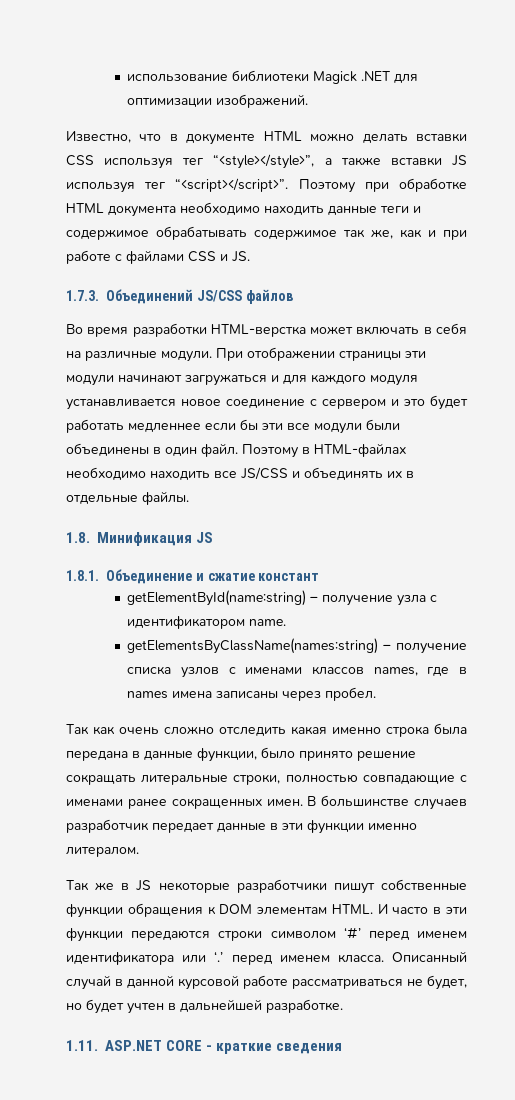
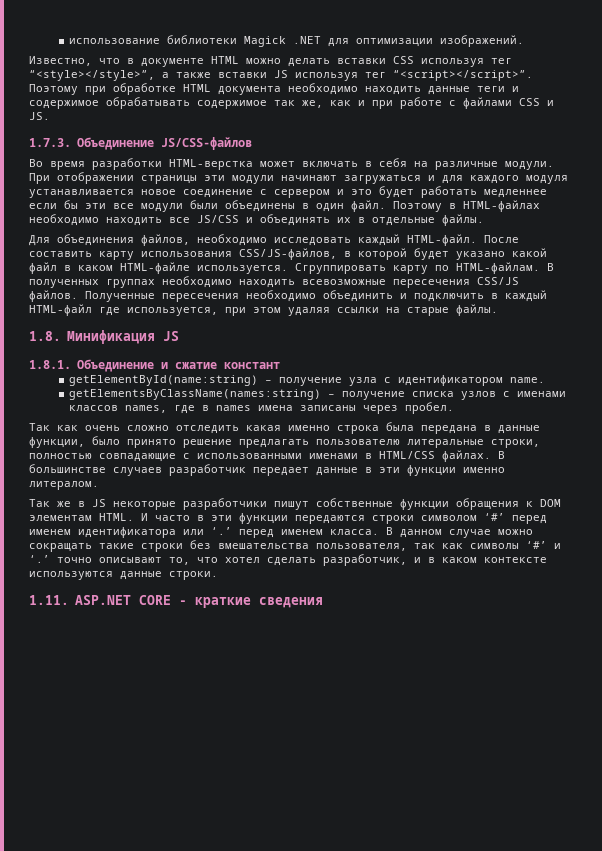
- 1.7.3. Объединений JS/CSS файлов
+ 1.7.3. Объединение JS/CSS-файлов
+ Для объединения файлов, необходимо исследовать каждый HTML-файл. После составить карту использования CSS/JS-файлов, в которой будет указано какой файл в каком HTML-файле используется. Сгруппировать карту по HTML-файлам. В полученных группах необходимо находить всевозможные пересечения CSS/JS файлов. Полученные пересечения необходимо объединить и подключить в каждый HTML-файл где используется, при этом удаляя ссылки на старые файлы.
- Так как очень сложно отследить какая именно строка была передана в данные функции, было принято решение сокращать литеральные строки, полностью совпадающие с именами ранее сокращенных имен.
+ Так как очень сложно отследить какая именно строка была передана в данные функции, было принято решение предлагать пользователю литеральные строки, полностью совпадающие с использованными именами в HTML/CSS файлах.
- Описанный случай в данной курсовой работе рассматриваться не будет, но будет учтен в дальнейшей разработке.
+ В данном случае можно сокращать такие строки без вмешательства пользователя, так как символы ‘#’ и ‘.’ точно описывают то, что хотел сделать разработчик, и в каком контексте используются данные строки.

